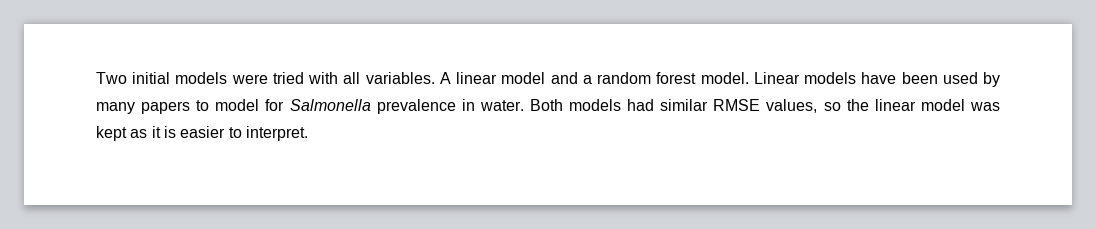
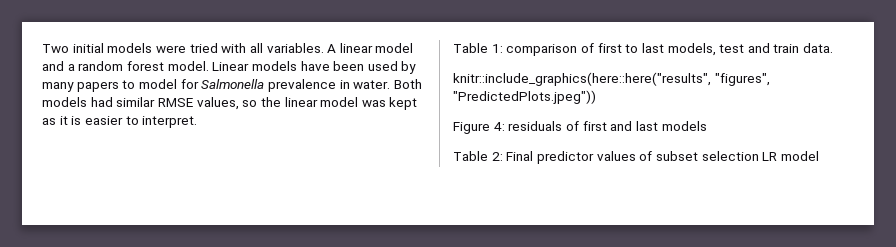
+ Table 1: comparison of first to last models, test and train data.
+ knitr::include_graphics(here::here("results", "figures", "PredictedPlots.jpeg"))
+ Figure 4: residuals of first and last models
+ Table 2: Final predictor values of subset selection LR model

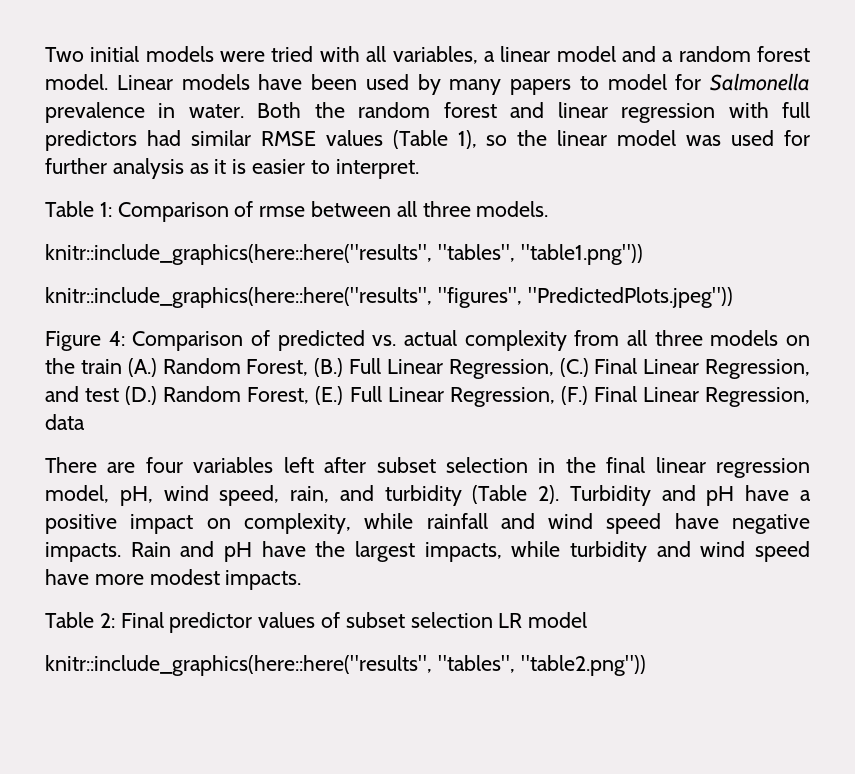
- Two initial models were tried with all variables. A linear model and a random forest model.
+ Two initial models were tried with all variables, a linear model and a random forest model.
- Both models had similar RMSE values, so the linear model was kept as it is easier to interpret.
+ Both the random forest and linear regression with full predictors had similar RMSE values (Table 1), so the linear model was used for further analysis as it is easier to interpret.
- Table 1: comparison of first to last models, test and train data.
+ Table 1: Comparison of rmse between all three models.
+ knitr::include_graphics(here::here("results", "tables", "table1.png"))
- Figure 4: residuals of first and last models
+ Figure 4: Comparison of predicted vs. actual complexity from all three models on the train (A.) Random Forest, (B.) Full Linear Regression, (C.) Final Linear Regression, and test (D.) Random Forest, (E.) Full Linear Regression, (F.) Final Linear Regression, data
+ There are four variables left after subset selection in the final linear regression model, pH, wind speed, rain, and turbidity (Table 2). Turbidity and pH have a positive impact on complexity, while rainfall and wind speed have negative impacts. Rain and pH have the largest impacts, while turbidity and wind speed have more modest impacts.
+ knitr::include_graphics(here::here("results", "tables", "table2.png"))

